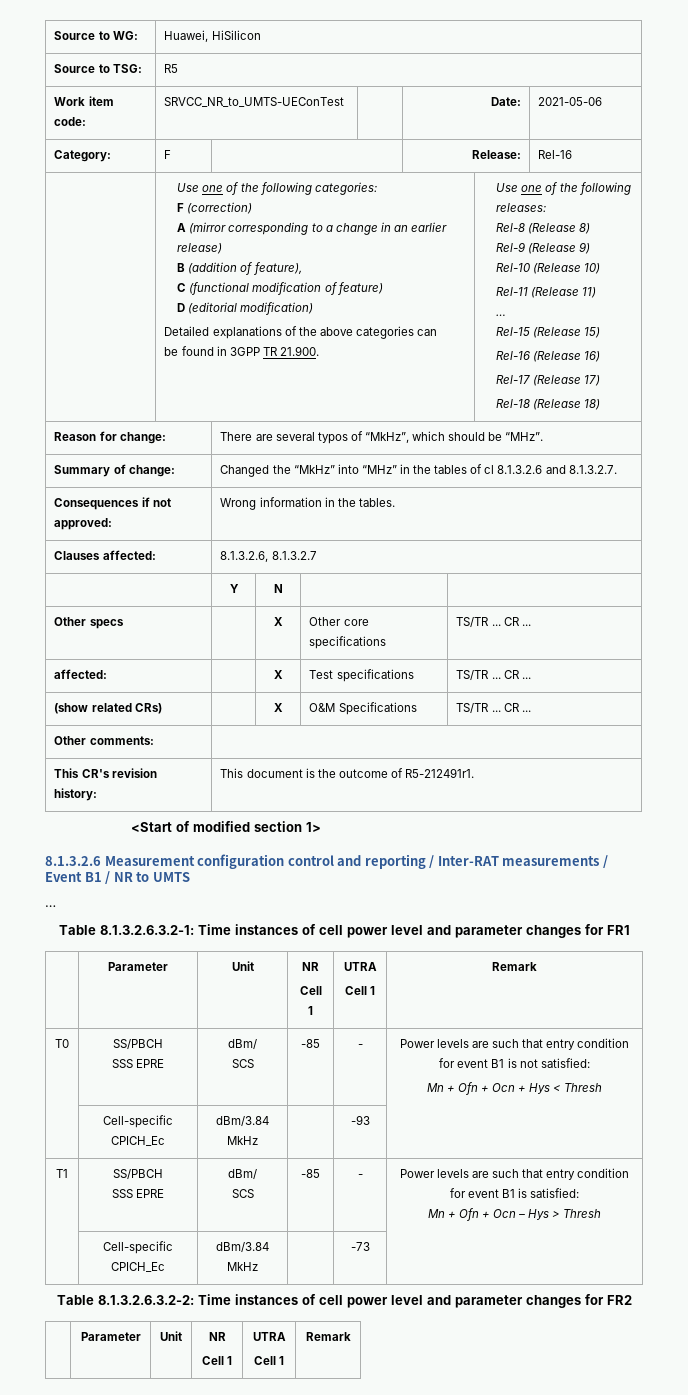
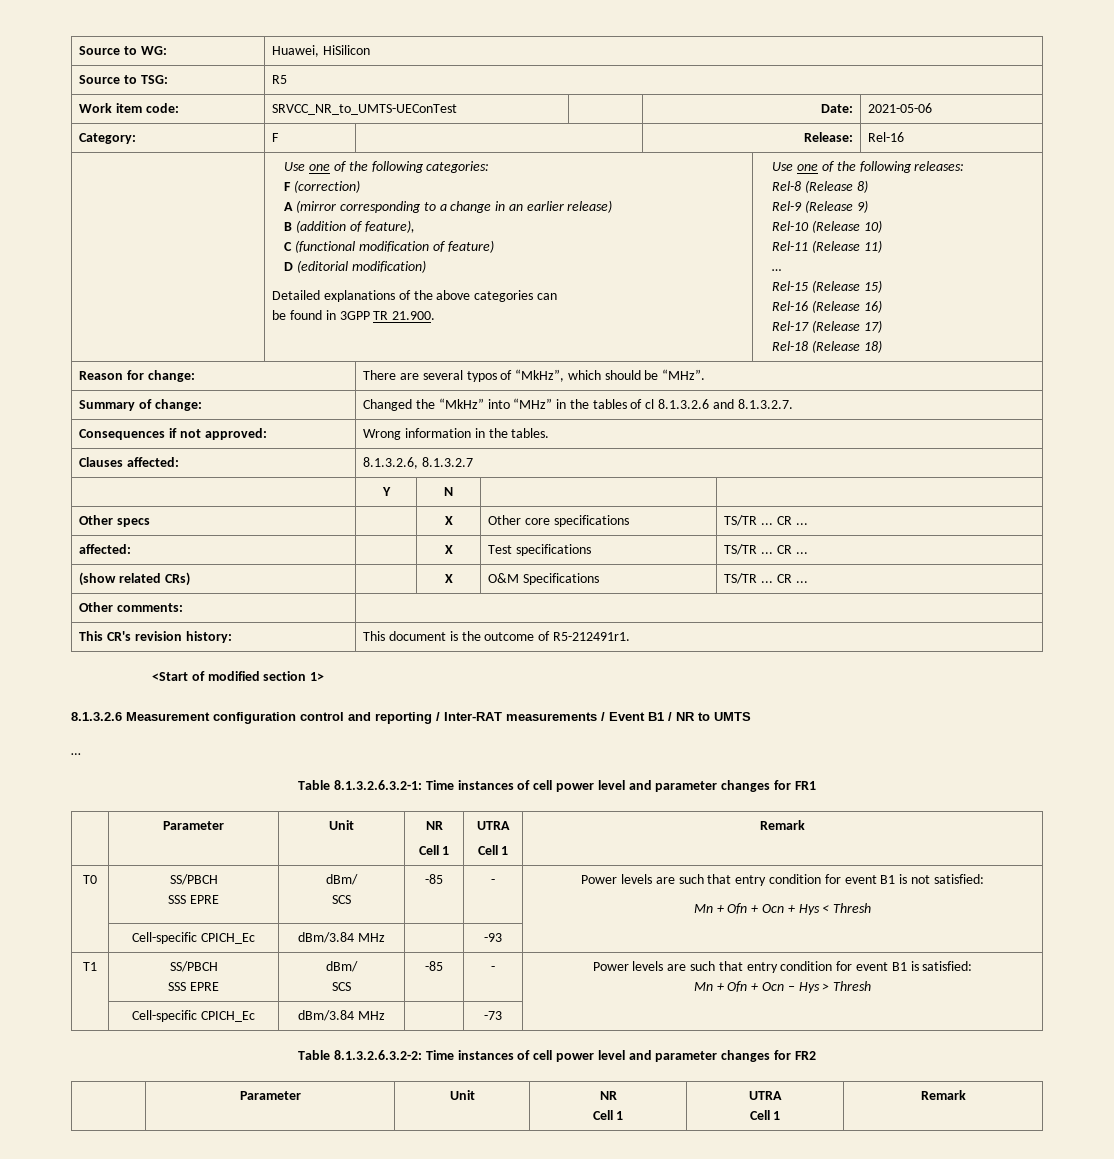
- | Cell-specific CPICH_Ec | dBm/3.84 MkHz | | -93 |
+ | Cell-specific CPICH_Ec | dBm/3.84 MHz | | -93 |
- | Cell-specific CPICH_Ec | dBm/3.84 MkHz | | -73 |
+ | Cell-specific CPICH_Ec | dBm/3.84 MHz | | -73 |

